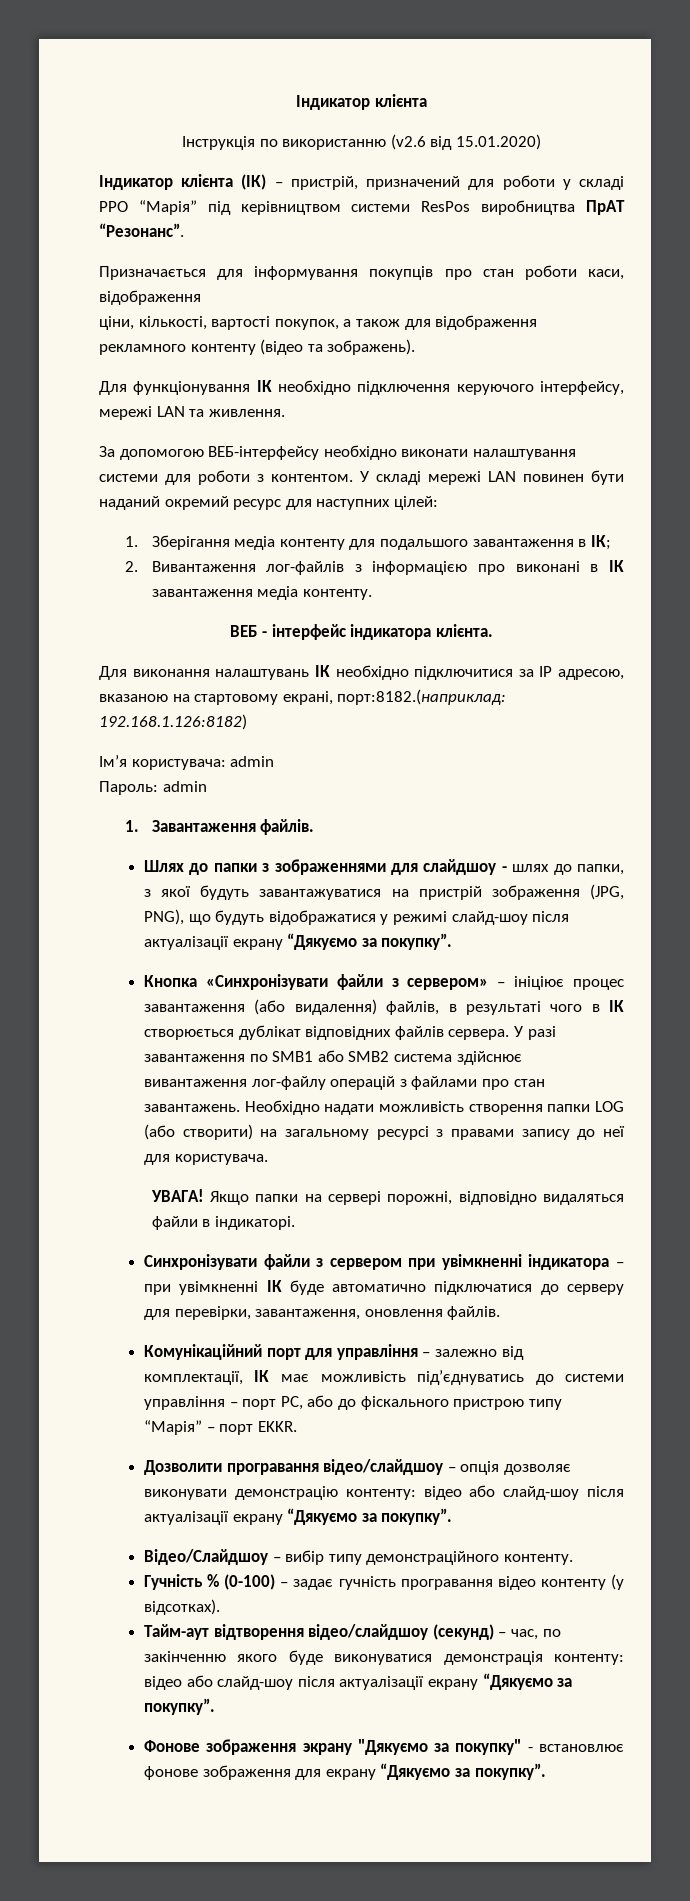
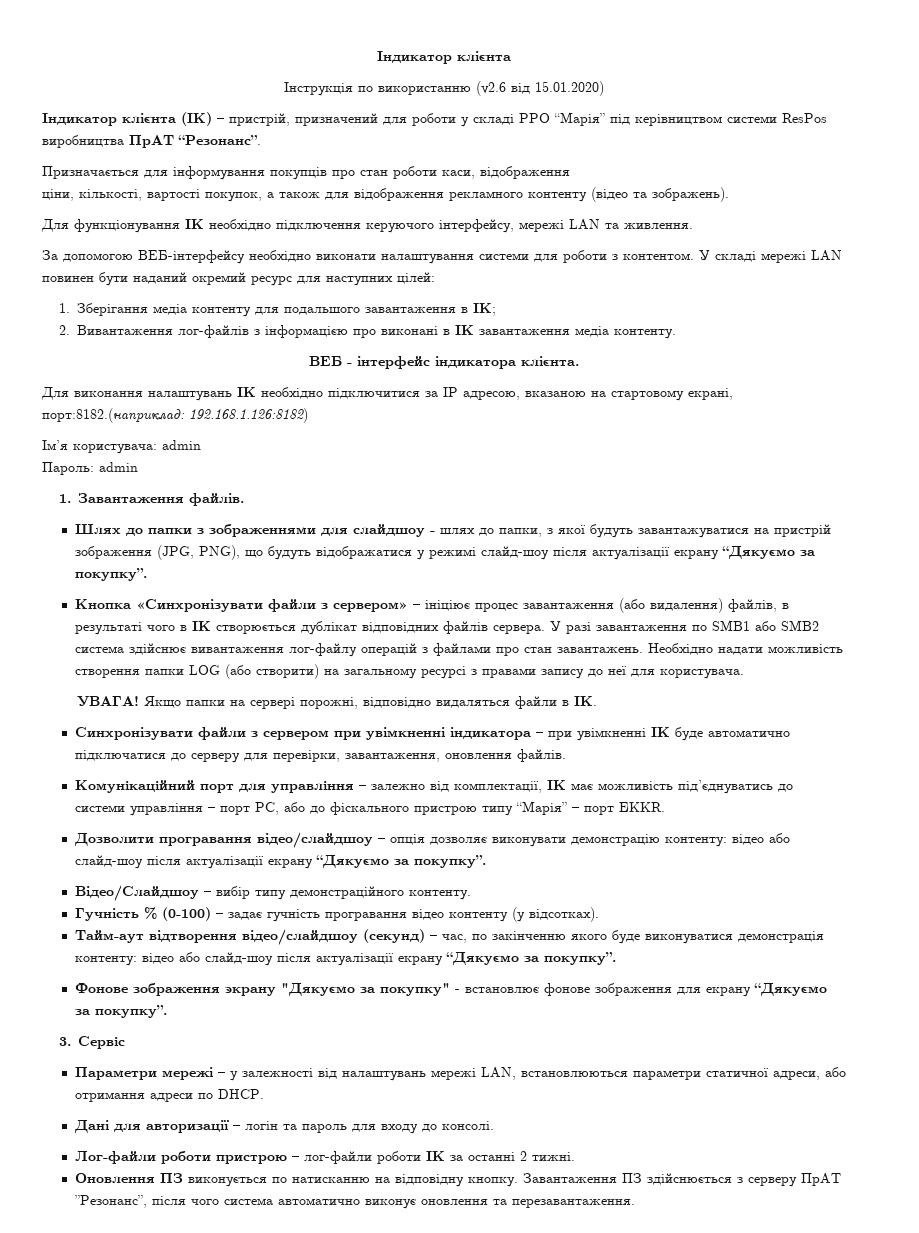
- Якщо папки на сервері порожні, вiдповiдно видаляться файли в iндикаторi.
+ Якщо папки на сервері порожні, вiдповiдно видаляться файли в IК.
+ 3. Сервic
+ Параметри мережі – у залежності від налаштувань мережі LAN, встановлюються параметри статичної адреси, або отримання адреси по DHCP.
+ Дані для авторизації – логiн та пароль для входу до консолі.
+ Лог-файли роботи пристрою – лог-файли роботи IК за останні 2 тижні.
+ Оновлення ПЗ виконується по натисканню на відповідну кнопку. Завантаження ПЗ здійснюється з серверу ПрАТ ”Резонанс”, після чого система автоматично виконує оновлення та перезавантаження.

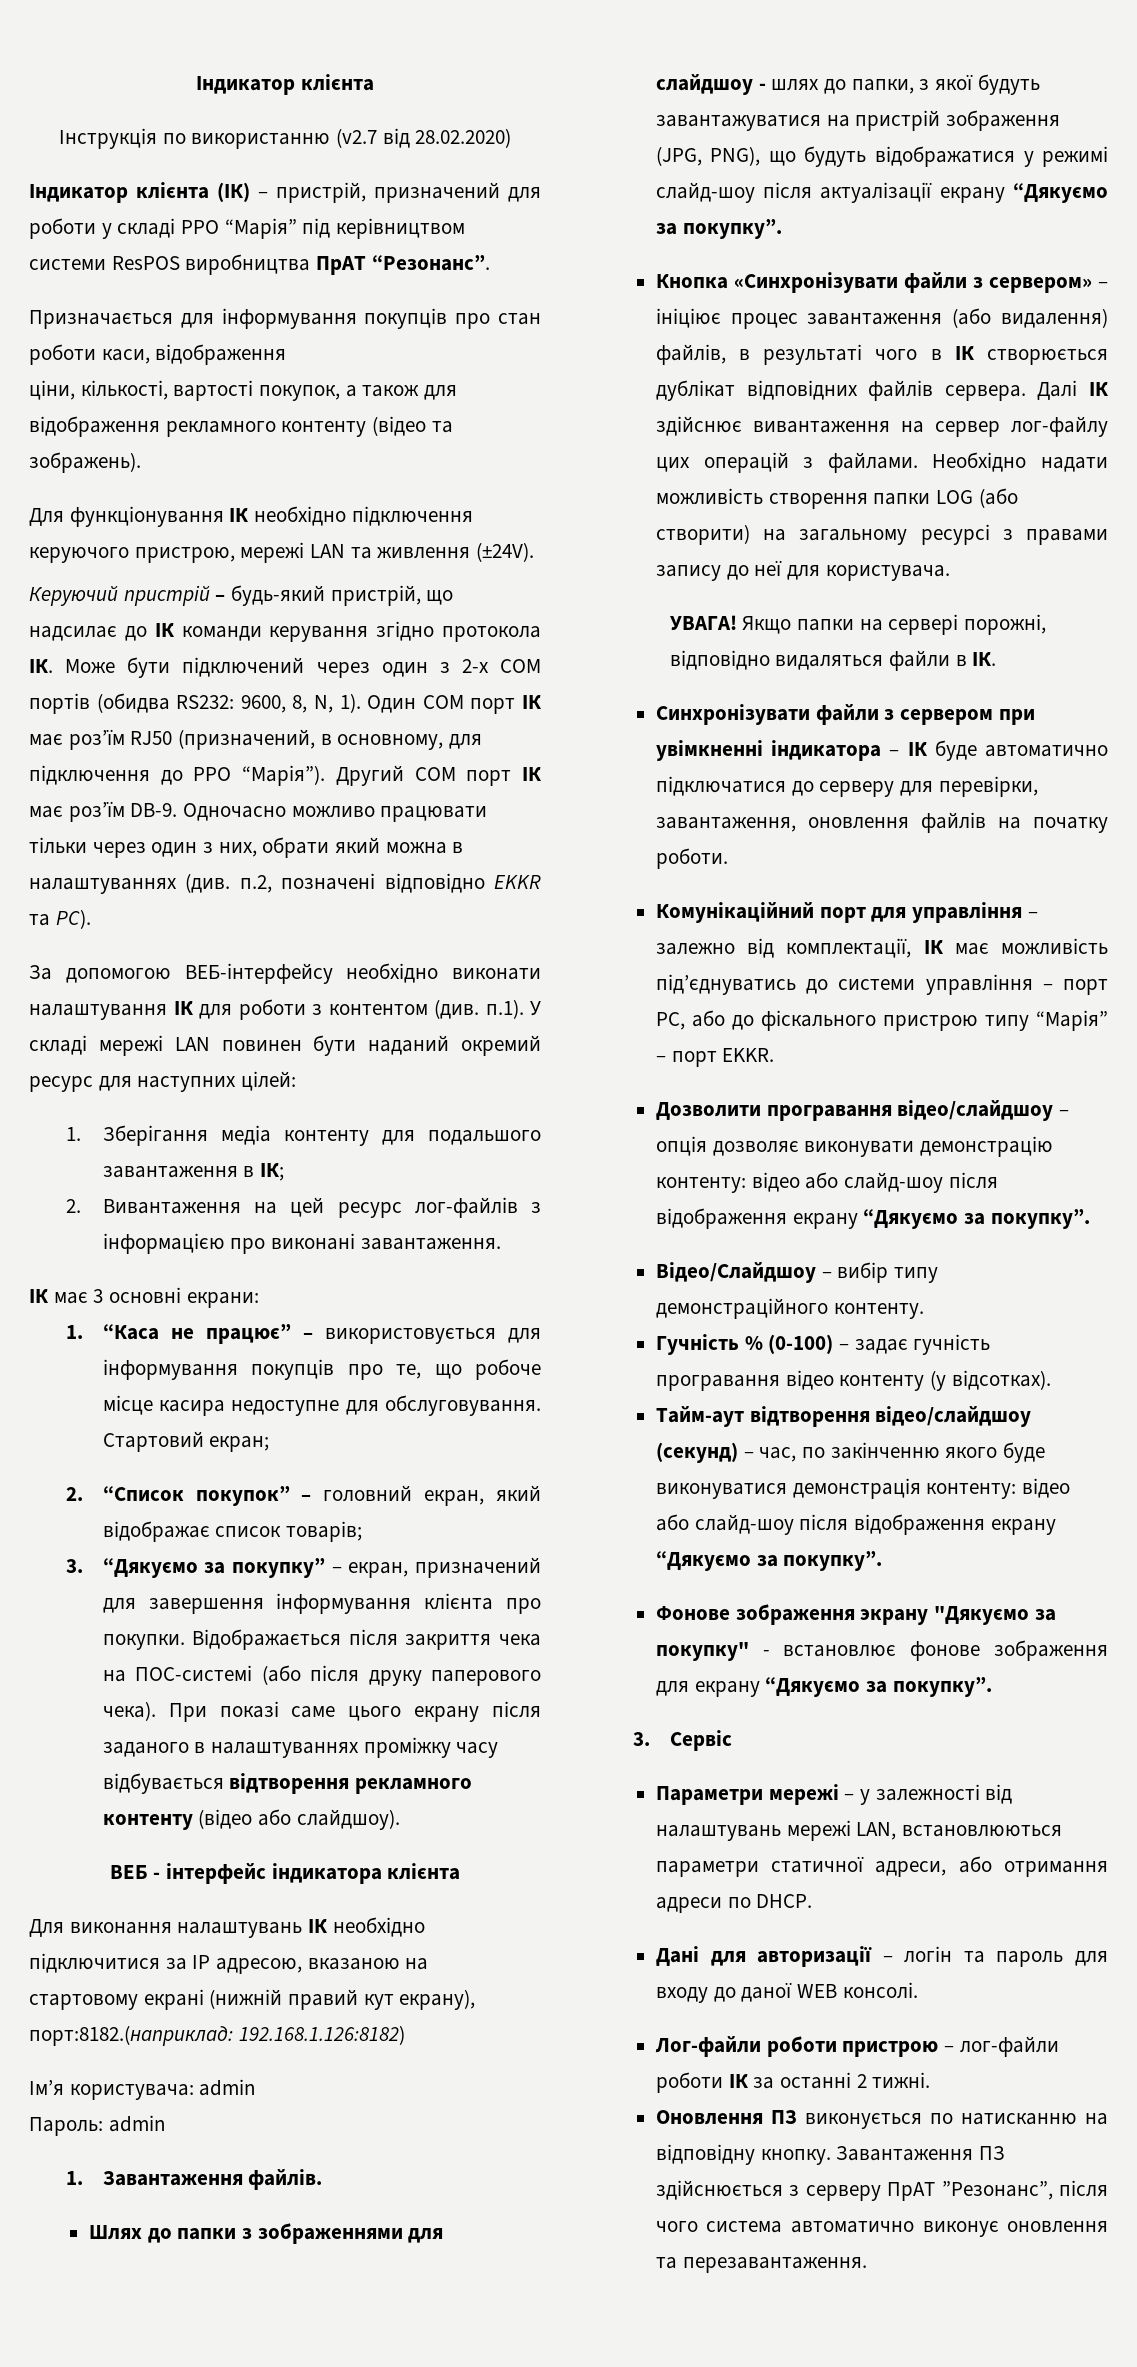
- Інструкція по використанню (v2.6 вiд 15.01.2020)
+ Інструкція по використанню (v2.7 вiд 28.02.2020)
- Індикатор клієнта (ІК) – пристрій, призначений для роботи у складі РРО “Марія” під керівництвом системи ResPos виробництва ПрАТ “Резонанс”.
+ Індикатор клієнта (ІК) – пристрій, призначений для роботи у складі РРО “Марія” під керівництвом системи ResPOS виробництва ПрАТ “Резонанс”.
- Для функціонування ІК необхідно підключення керуючого інтерфейсу, мережі LAN та живлення.
+ Для функціонування ІК необхідно підключення керуючого пристрою, мережі LAN та живлення (±24V).
+ Керуючий пристрій – будь-який пристрій, що надсилає до ІК команди керування згідно протокола ІК. Може бути підключений через один з 2-х COM портів (обидва RS232: 9600, 8, N, 1). Один COM порт ІК має роз’їм RJ50 (призначений, в основному, для підключення до РРО “Марія”). Другий COM порт ІК має роз’їм DB-9. Одночасно можливо працювати тільки через один з них, обрати який можна в налаштуваннях (див. п.2, позначені відповідно EKKR та PC).
- За допомогою ВЕБ-інтерфейсу необхідно виконати налаштування системи для роботи з контентом. У складі мережі LAN повинен бути наданий окремий ресурс для наступних цілей:
+ За допомогою ВЕБ-інтерфейсу необхідно виконати налаштування ІК для роботи з контентом (див. п.1). У складі мережі LAN повинен бути наданий окремий ресурс для наступних цілей:
- 2. Вивантаження лог-файлів з інформацією про виконані в ІК завантаження медіа контенту.
+ 2. Вивантаження на цей ресурс лог-файлів з інформацією про виконані завантаження.
+ ІК має 3 основні екрани:
+ 1. “Каса не працює” – використовується для інформування покупців про те, що робоче місце касира недоступне для обслуговування. Стартовий екран;
+ 2. “Список покупок” – головний екран, який відображає список товарiв;
+ 3. “Дякуємо за покупку” – екран, призначений для завершення інформування клієнта про покупки. Відображається після закриття чека на ПОС-системi (або після друку паперового чека). При показі саме цього екрану пicля заданого в налаштуваннях проміжку часу відбувається відтворення рекламного контенту (відео або слайдшоу).
- ВЕБ - інтерфейс індикатора клієнта.
+ ВЕБ - інтерфейс індикатора клієнта
- Для виконання налаштувань IК необхідно підключитися за IP адресою, вказаною на стартовому екрані, порт:8182.(наприклад: 192.168.1.126:8182)
+ Для виконання налаштувань IК необхідно підключитися за IP адресою, вказаною на стартовому екрані (нижній правий кут екрану), порт:8182.(наприклад: 192.168.1.126:8182)
- У разі завантаження по SMB1 або SMB2 система здійснює вивантаження лог-файлу операцій з файлами про стан завантажень.
+ Далi IК здійснює вивантаження на сервер лог-файлу цих операцій з файлами.
- Синхронізувати файли з сервером при увімкненні індикатора – при увiмкненнi IК буде автоматично підключатися до серверу для перевірки, завантаження, оновлення файлів.
+ Синхронізувати файли з сервером при увімкненні індикатора – IК буде автоматично підключатися до серверу для перевірки, завантаження, оновлення файлів на початку роботи.
- Дозволити програвання відео/слайдшоу – опція дозволяє виконувати демонстрацію контенту: відео або слайд-шоу після актуалізації екрану “Дякуємо за покупку”.
+ Дозволити програвання відео/слайдшоу – опція дозволяє виконувати демонстрацію контенту: відео або слайд-шоу після відображення екрану “Дякуємо за покупку”.
- Тайм-аут відтворення відео/слайдшоу (секунд) – час, по закінченню якого буде виконуватися демонстрація контенту: відео або слайд-шоу після актуалізації екрану “Дякуємо за покупку”.
+ Тайм-аут відтворення відео/слайдшоу (секунд) – час, по закінченню якого буде виконуватися демонстрація контенту: відео або слайд-шоу після відображення екрану “Дякуємо за покупку”.
- Дані для авторизації – логiн та пароль для входу до консолі.
+ Дані для авторизації – логiн та пароль для входу до даної WEB консолі.

